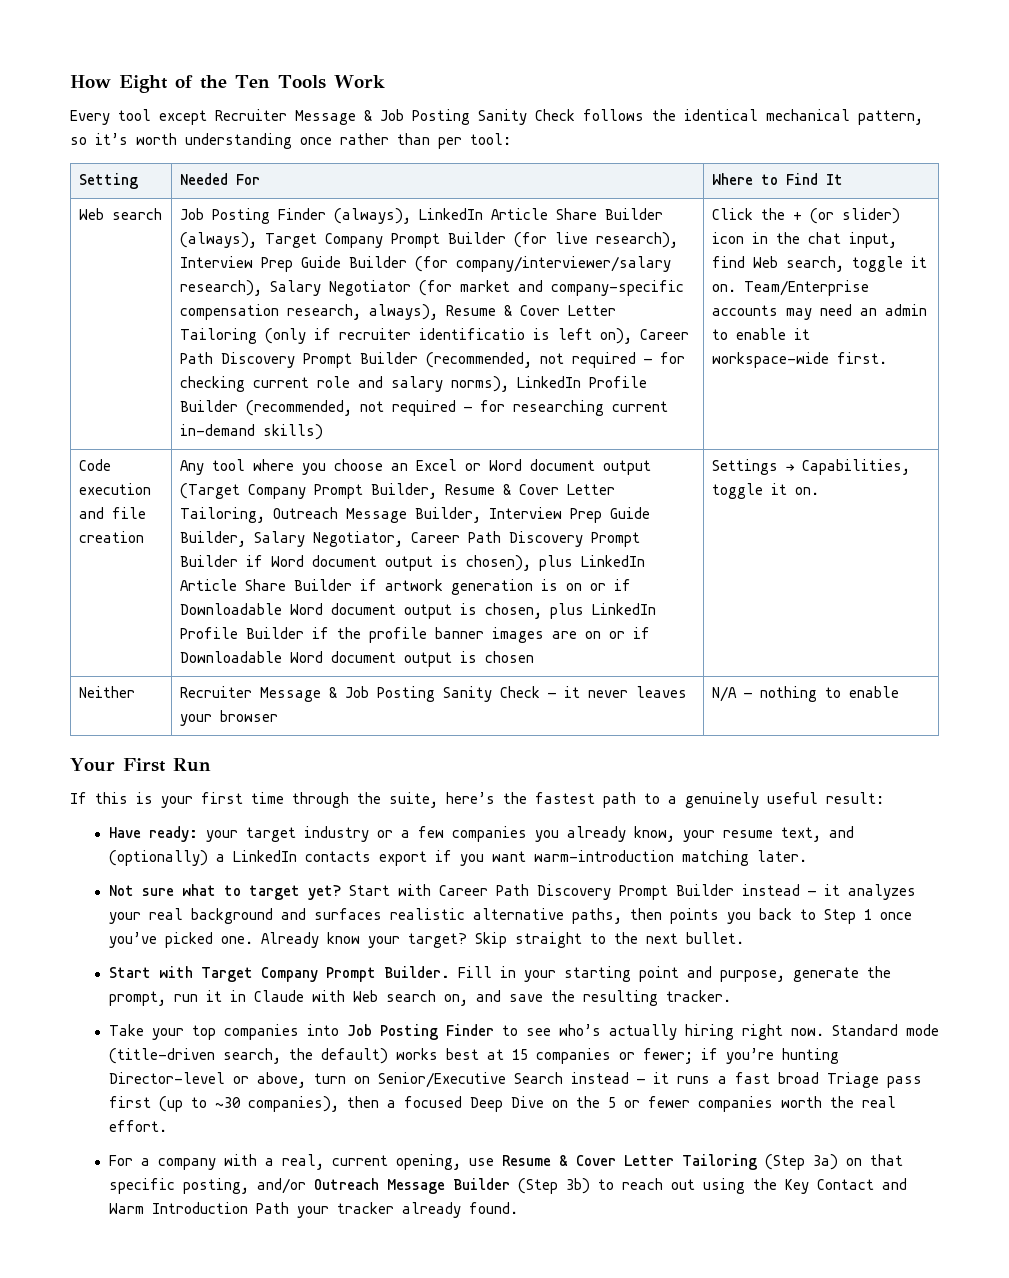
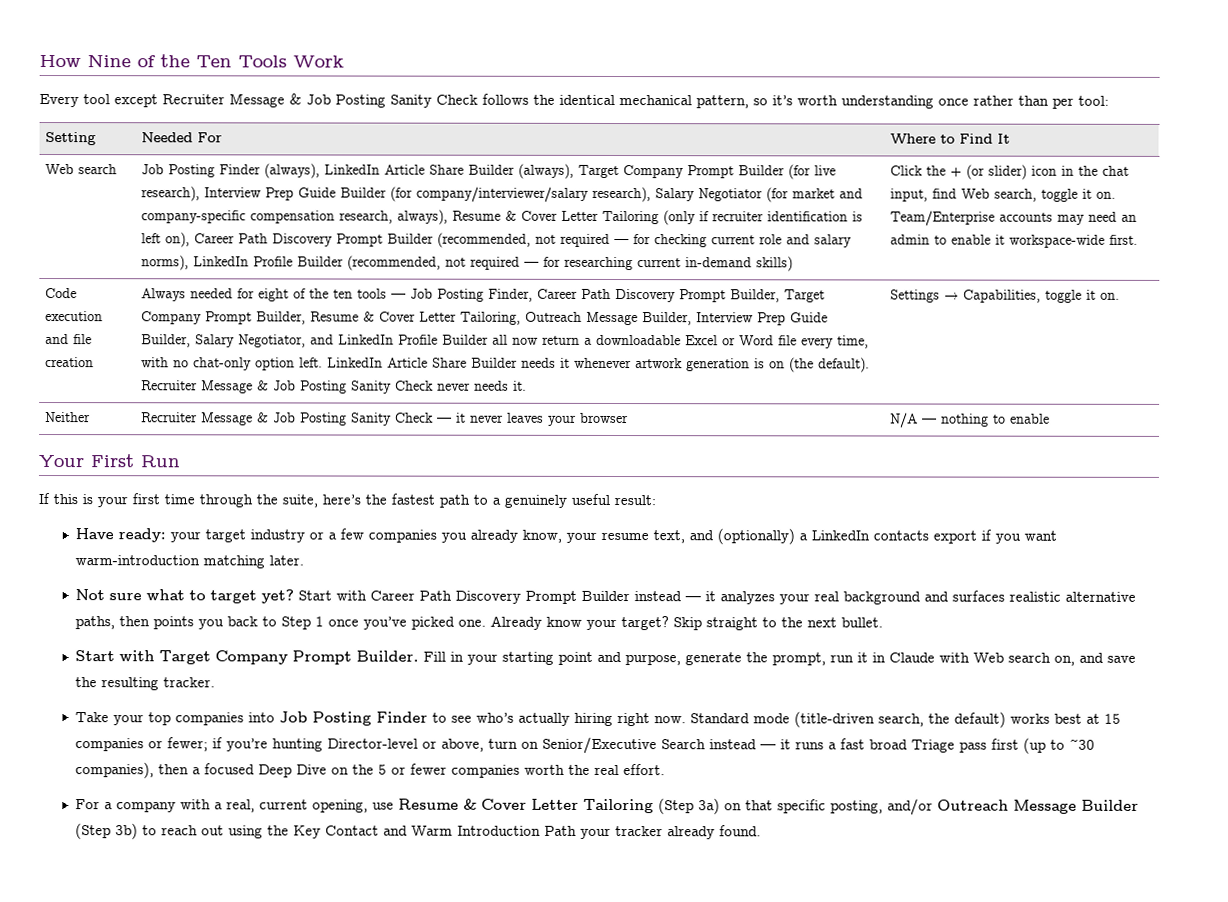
- How Eight of the Ten Tools Work
+ How Nine of the Ten Tools Work
- Job Posting Finder (always), LinkedIn Article Share Builder (always), Target Company Prompt Builder (for live research), Interview Prep Guide Builder (for company/interviewer/salary research), Salary Negotiator (for market and company-specific compensation research, always), Resume & Cover Letter Tailoring (only if recruiter identificatio is left on), Career Path Discovery Prompt Builder (recommended, not required — for checking current role and salary norms), LinkedIn Profile Builder (recommended, not required — for researching current in-demand skills)
+ Job Posting Finder (always), LinkedIn Article Share Builder (always), Target Company Prompt Builder (for live research), Interview Prep Guide Builder (for company/interviewer/salary research), Salary Negotiator (for market and company-specific compensation research, always), Resume & Cover Letter Tailoring (only if recruiter identification is left on), Career Path Discovery Prompt Builder (recommended, not required — for checking current role and salary norms), LinkedIn Profile Builder (recommended, not required — for researching current in-demand skills)
- Any tool where you choose an Excel or Word document output (Target Company Prompt Builder, Resume & Cover Letter Tailoring, Outreach Message Builder, Interview Prep Guide Builder, Salary Negotiator, Career Path Discovery Prompt Builder if Word document output is chosen), plus LinkedIn Article Share Builder if artwork generation is on or if Downloadable Word document output is chosen, plus LinkedIn Profile Builder if the profile banner images are on or if Downloadable Word document output is chosen
+ Always needed for eight of the ten tools — Job Posting Finder, Career Path Discovery Prompt Builder, Target Company Prompt Builder, Resume & Cover Letter Tailoring, Outreach Message Builder, Interview Prep Guide Builder, Salary Negotiator, and LinkedIn Profile Builder all now return a downloadable Excel or Word file every time, with no chat-only option left. LinkedIn Article Share Builder needs it whenever artwork generation is on (the default). Recruiter Message & Job Posting Sanity Check never needs it.

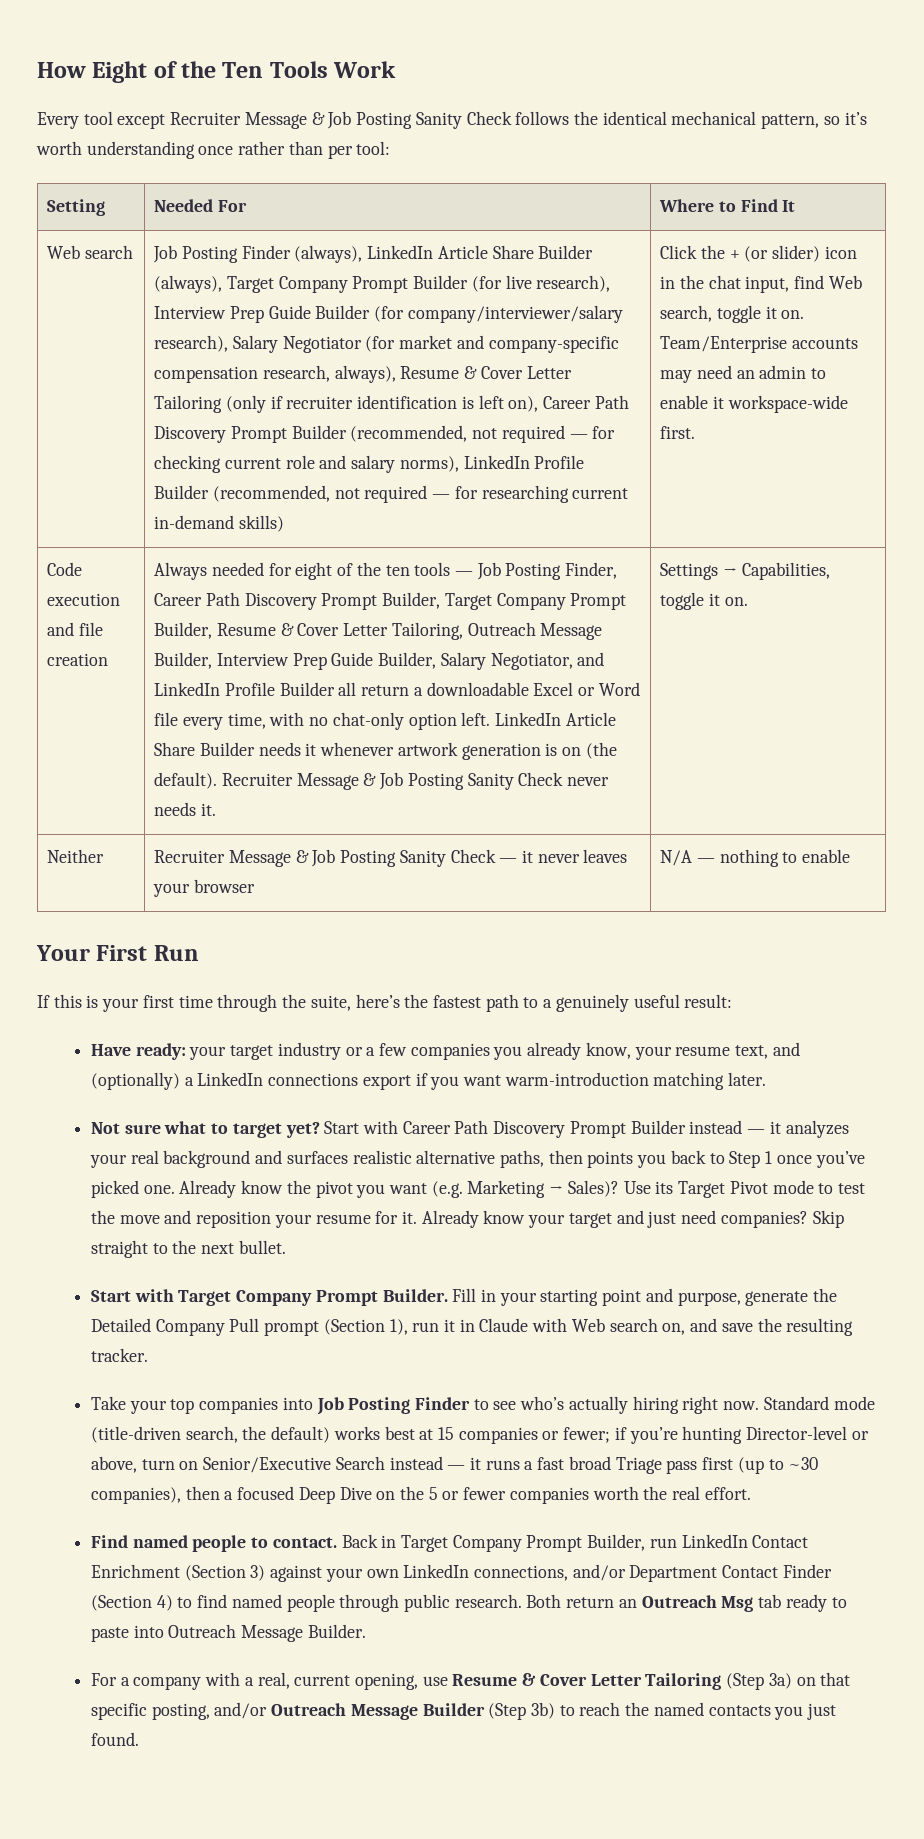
- How Nine of the Ten Tools Work
+ How Eight of the Ten Tools Work
- Always needed for eight of the ten tools — Job Posting Finder, Career Path Discovery Prompt Builder, Target Company Prompt Builder, Resume & Cover Letter Tailoring, Outreach Message Builder, Interview Prep Guide Builder, Salary Negotiator, and LinkedIn Profile Builder all now return a downloadable Excel or Word file every time, with no chat-only option left.
+ Always needed for eight of the ten tools — Job Posting Finder, Career Path Discovery Prompt Builder, Target Company Prompt Builder, Resume & Cover Letter Tailoring, Outreach Message Builder, Interview Prep Guide Builder, Salary Negotiator, and LinkedIn Profile Builder all return a downloadable Excel or Word file every time, with no chat-only option left.
- Have ready: your target industry or a few companies you already know, your resume text, and (optionally) a LinkedIn contacts export if you want warm-introduction matching later.
+ Have ready: your target industry or a few companies you already know, your resume text, and (optionally) a LinkedIn connections export if you want warm-introduction matching later.
- Already know your target?
+ Already know the pivot you want (e.g. Marketing → Sales)? Use its Target Pivot mode to test the move and reposition your resume for it. Already know your target and just need companies?
- Fill in your starting point and purpose, generate the prompt, run it in Claude with Web search on, and save the resulting tracker.
+ Fill in your starting point and purpose, generate the Detailed Company Pull prompt (Section 1), run it in Claude with Web search on, and save the resulting tracker.
+ Find named people to contact. Back in Target Company Prompt Builder, run LinkedIn Contact Enrichment (Section 3) against your own LinkedIn connections, and/or Department Contact Finder (Section 4) to find named people through public research. Both return an Outreach Msg tab ready to paste into Outreach Message Builder.
- For a company with a real, current opening, use Resume & Cover Letter Tailoring (Step 3a) on that specific posting, and/or Outreach Message Builder (Step 3b) to reach out using the Key Contact and Warm Introduction Path your tracker already found.
+ For a company with a real, current opening, use Resume & Cover Letter Tailoring (Step 3a) on that specific posting, and/or Outreach Message Builder (Step 3b) to reach the named contacts you just found.

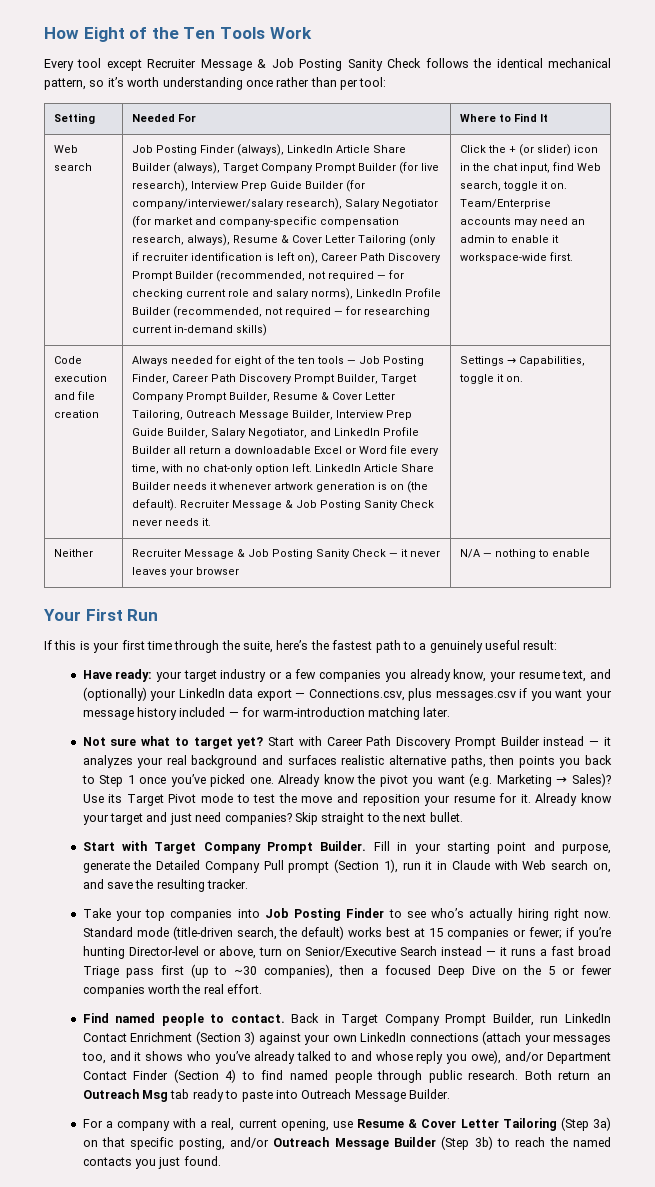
- Have ready: your target industry or a few companies you already know, your resume text, and (optionally) a LinkedIn connections export if you want warm-introduction matching later.
+ Have ready: your target industry or a few companies you already know, your resume text, and (optionally) your LinkedIn data export — Connections.csv, plus messages.csv if you want your message history included — for warm-introduction matching later.
- Back in Target Company Prompt Builder, run LinkedIn Contact Enrichment (Section 3) against your own LinkedIn connections, and/or Department Contact Finder (Section 4) to find named people through public research.
+ Back in Target Company Prompt Builder, run LinkedIn Contact Enrichment (Section 3) against your own LinkedIn connections (attach your messages too, and it shows who you’ve already talked to and whose reply you owe), and/or Department Contact Finder (Section 4) to find named people through public research.

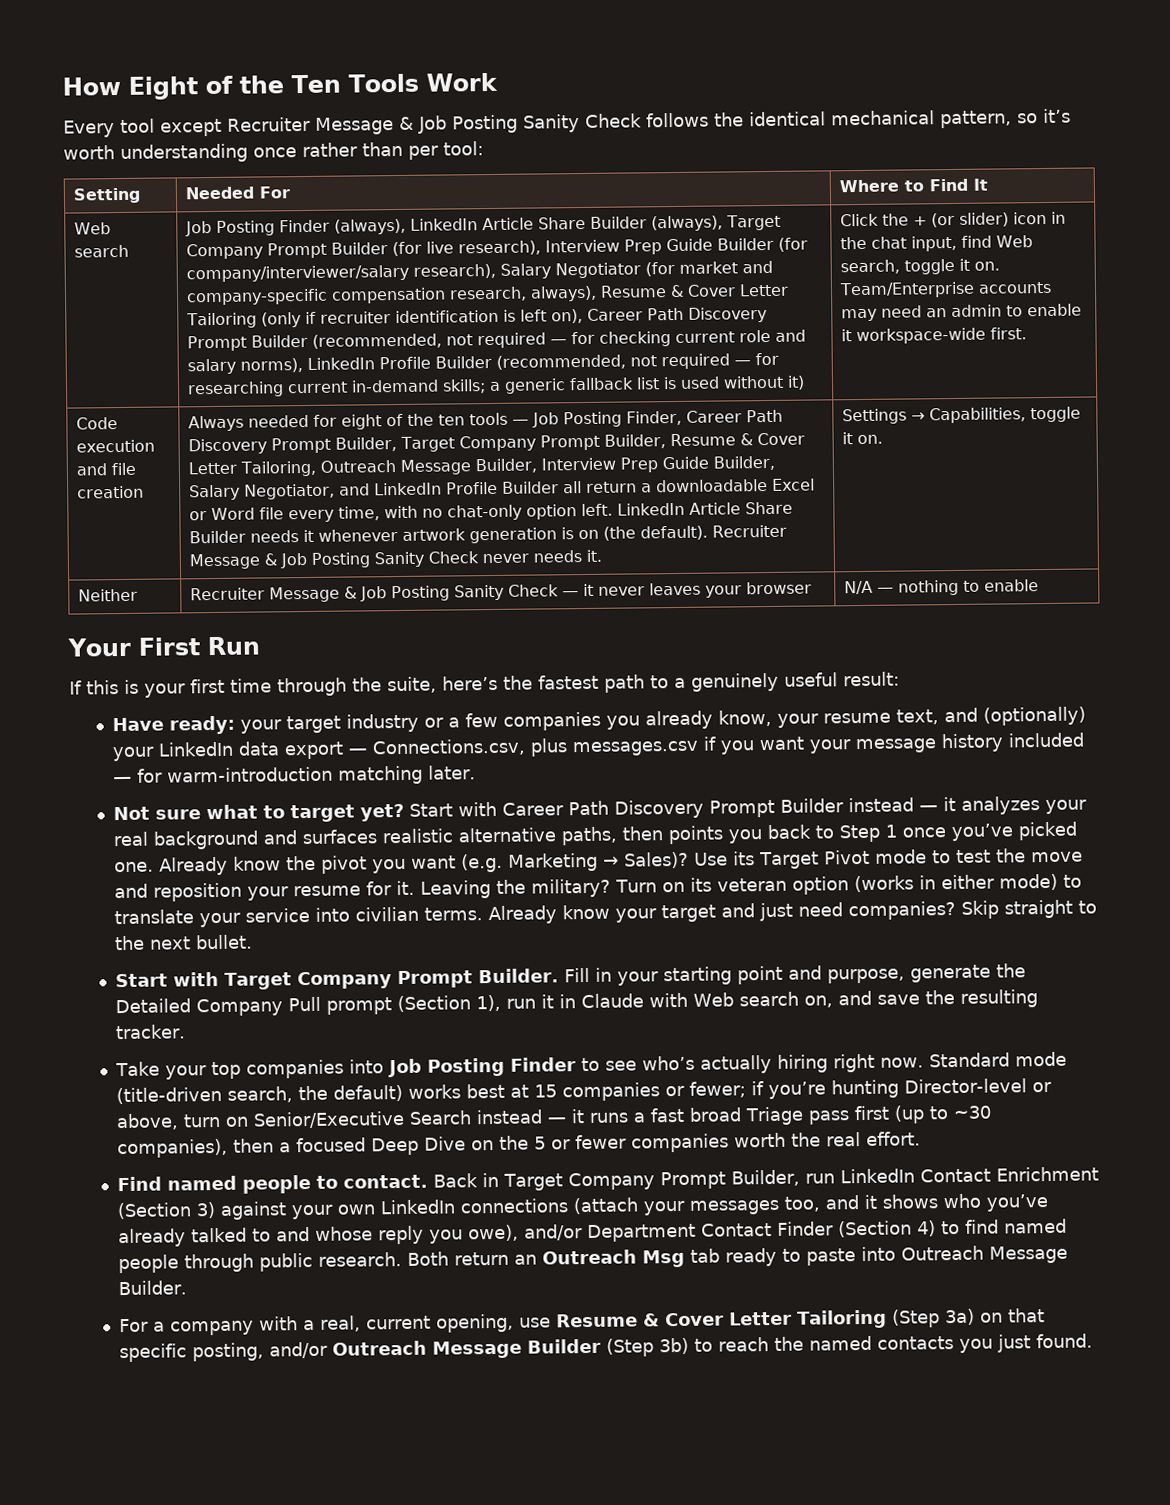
- Job Posting Finder (always), LinkedIn Article Share Builder (always), Target Company Prompt Builder (for live research), Interview Prep Guide Builder (for company/interviewer/salary research), Salary Negotiator (for market and company-specific compensation research, always), Resume & Cover Letter Tailoring (only if recruiter identification is left on), Career Path Discovery Prompt Builder (recommended, not required — for checking current role and salary norms), LinkedIn Profile Builder (recommended, not required — for researching current in-demand skills)
+ Job Posting Finder (always), LinkedIn Article Share Builder (always), Target Company Prompt Builder (for live research), Interview Prep Guide Builder (for company/interviewer/salary research), Salary Negotiator (for market and company-specific compensation research, always), Resume & Cover Letter Tailoring (only if recruiter identification is left on), Career Path Discovery Prompt Builder (recommended, not required — for checking current role and salary norms), LinkedIn Profile Builder (recommended, not required — for researching current in-demand skills; a generic fallback list is used without it)
+ Leaving the military? Turn on its veteran option (works in either mode) to translate your service into civilian terms.

